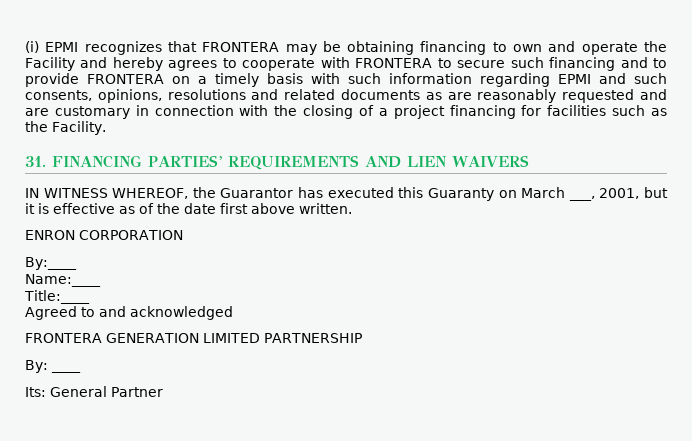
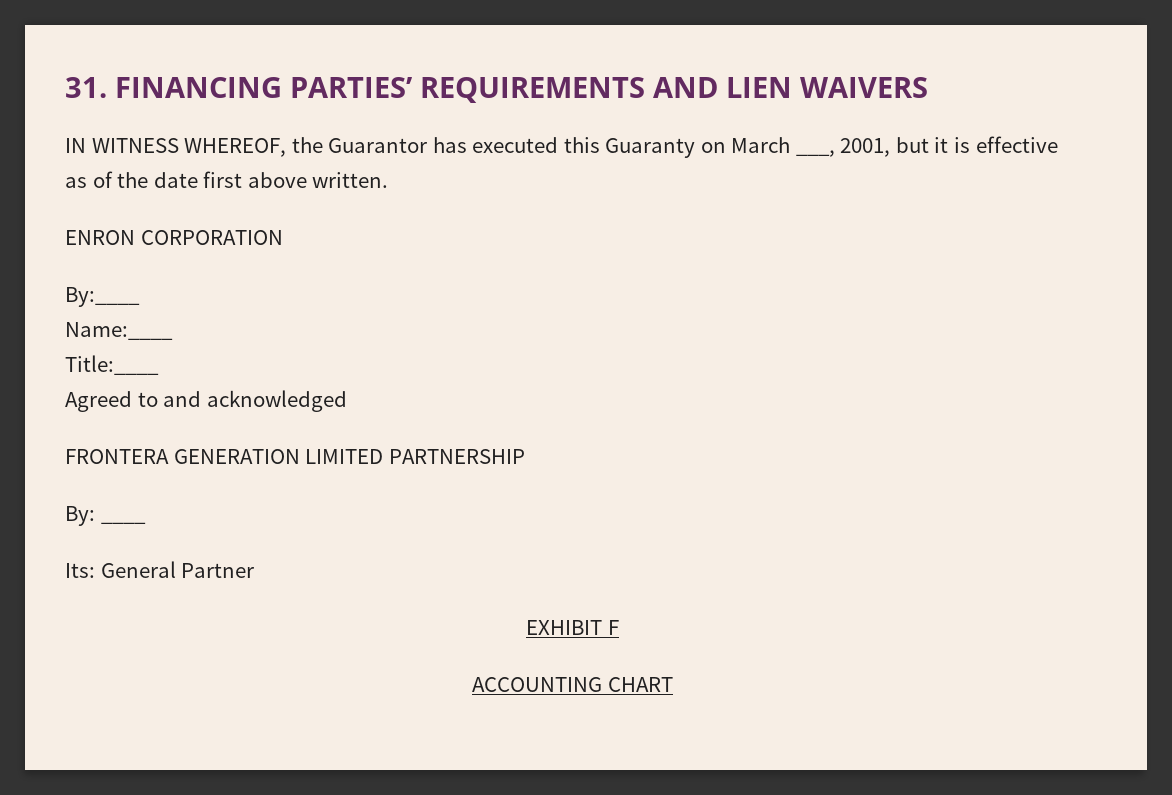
- (i) EPMI recognizes that FRONTERA may be obtaining financing to own and operate the Facility and hereby agrees to cooperate with FRONTERA to secure such financing and to provide FRONTERA on a timely basis with such information regarding EPMI and such consents, opinions, resolutions and related documents as are reasonably requested and are customary in connection with the closing of a project financing for facilities such as the Facility.
+ EXHIBIT F
+ ACCOUNTING CHART

